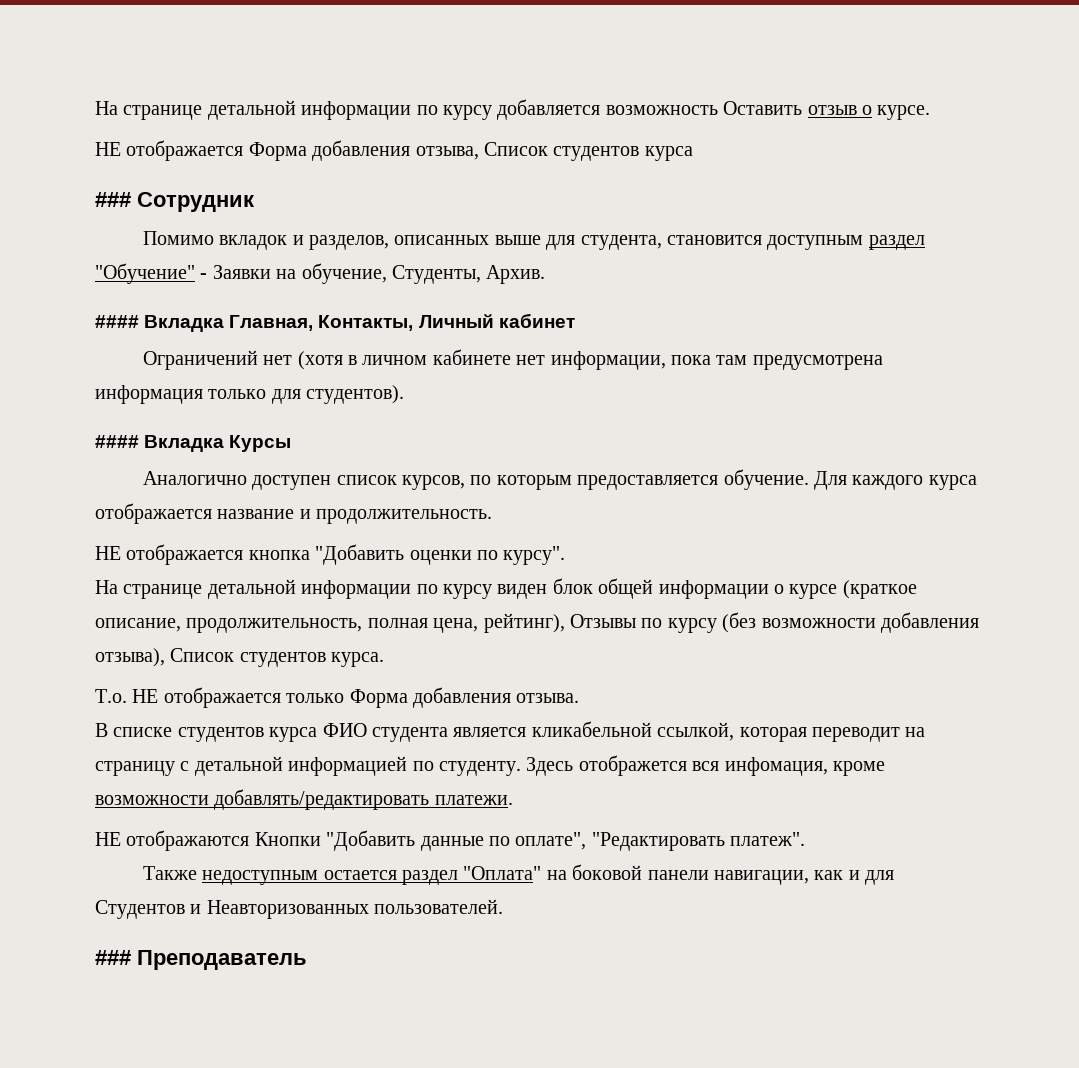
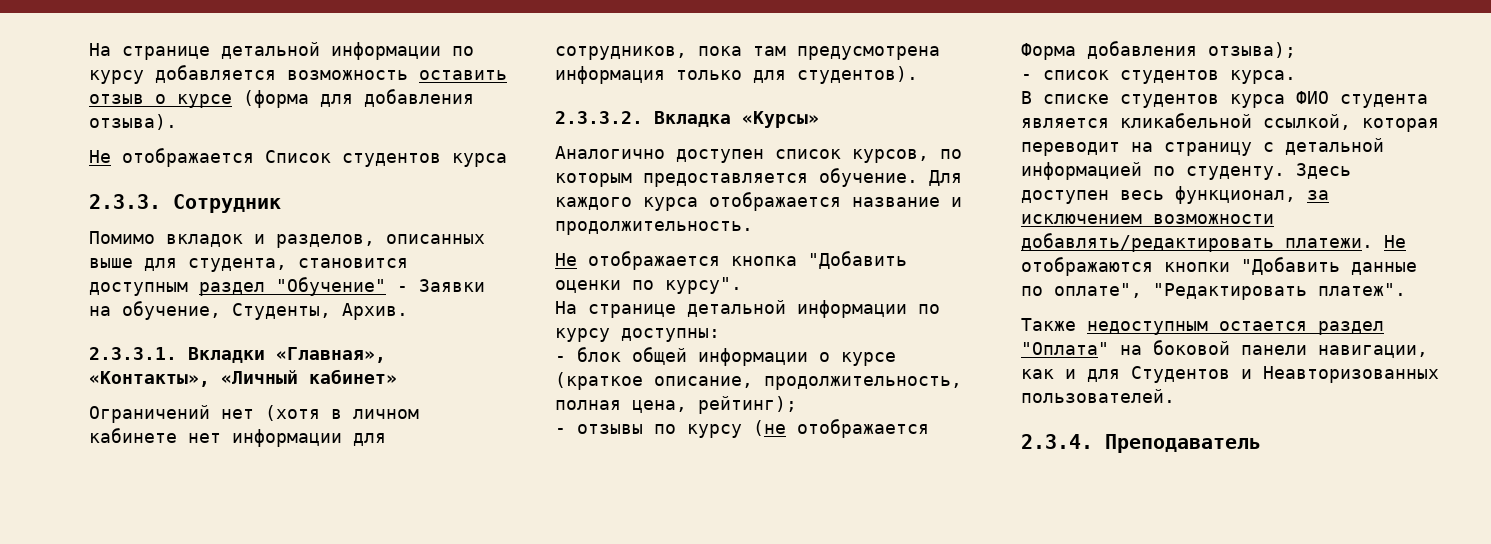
- На странице детальной информации по курсу добавляется возможность Оставить отзыв о курсе.
- НЕ отображается Форма добавления отзыва, Список студентов курса
+ На странице детальной информации по курсу добавляется возможность оставить отзыв о курсе (форма для добавления отзыва).
+ Не отображается Список студентов курса
- ### Сотрудник
+ 2.3.3. Сотрудник
- #### Вкладка Главная, Контакты, Личный кабинет
+ 2.3.3.1. Вкладки «Главная», «Контакты», «Личный кабинет»
- Ограничений нет (хотя в личном кабинете нет информации, пока там предусмотрена информация только для студентов).
+ Ограничений нет (хотя в личном кабинете нет информации для сотрудников, пока там предусмотрена информация только для студентов).
- #### Вкладка Курсы
+ 2.3.3.2. Вкладка «Курсы»
- НЕ отображается кнопка "Добавить оценки по курсу".
+ Не отображается кнопка "Добавить оценки по курсу".
- На странице детальной информации по курсу виден блок общей информации о курсе (краткое описание, продолжительность, полная цена, рейтинг), Отзывы по курсу (без возможности добавления отзыва), Список студентов курса.
- Т.о. НЕ отображается только Форма добавления отзыва.
+ На странице детальной информации по курсу доступны:
+ - блок общей информации о курсе (краткое описание, продолжительность, полная цена, рейтинг);
+ - отзывы по курсу (не отображается Форма добавления отзыва);
+ - список студентов курса.
- Здесь отображется вся инфомация, кроме возможности добавлять/редактировать платежи.
- НЕ отображаются Кнопки "Добавить данные по оплате", "Редактировать платеж".
+ Здесь доступен весь функционал, за исключением возможности добавлять/редактировать платежи. Не отображаются кнопки "Добавить данные по оплате", "Редактировать платеж".
- ### Преподаватель
+ 2.3.4. Преподаватель

